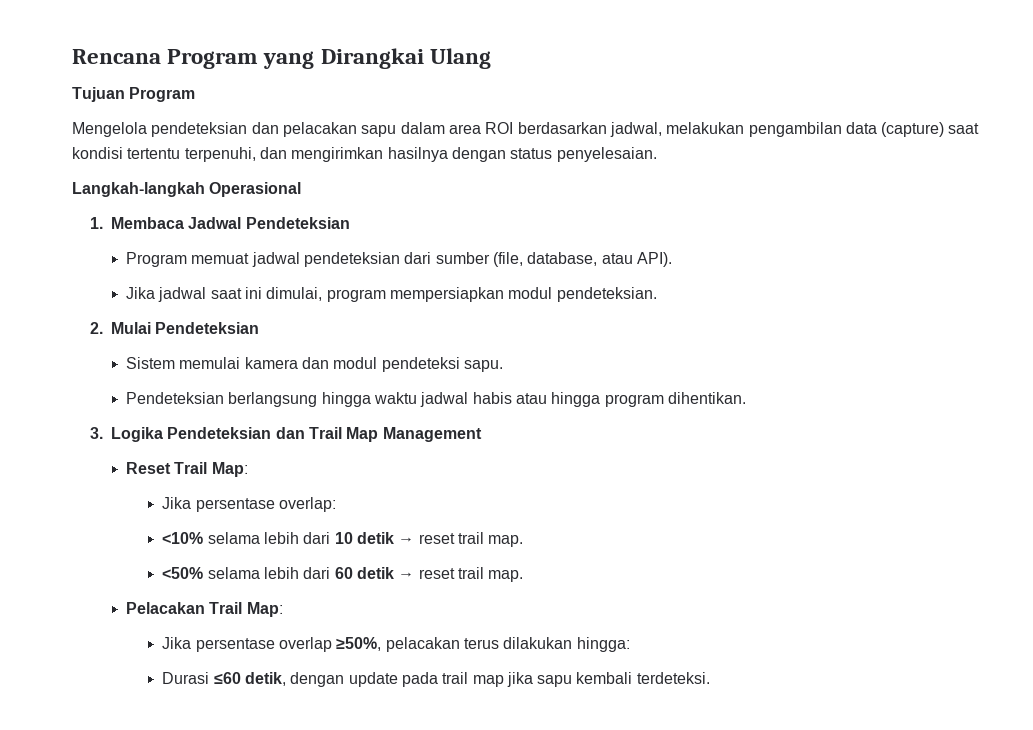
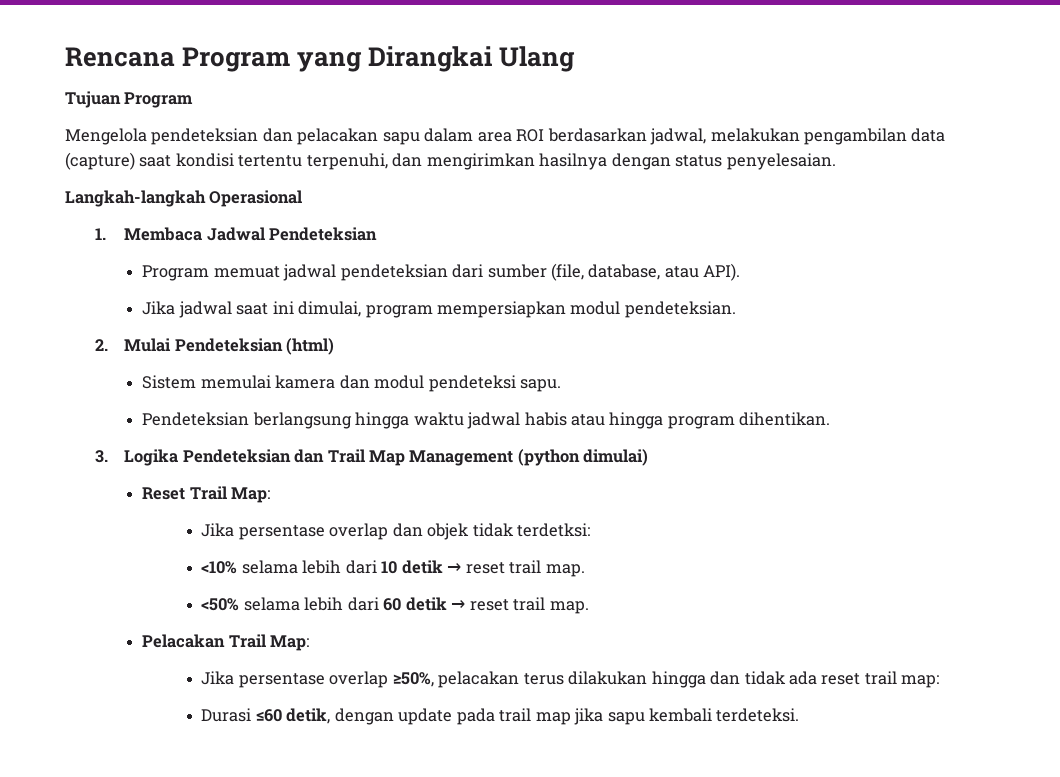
- 2. Mulai Pendeteksian
+ 2. Mulai Pendeteksian (html)
- 3. Logika Pendeteksian dan Trail Map Management
+ 3. Logika Pendeteksian dan Trail Map Management (python dimulai)
- Jika persentase overlap:
+ Jika persentase overlap dan objek tidak terdetksi:
- Jika persentase overlap ≥50%, pelacakan terus dilakukan hingga:
+ Jika persentase overlap ≥50%, pelacakan terus dilakukan hingga dan tidak ada reset trail map:

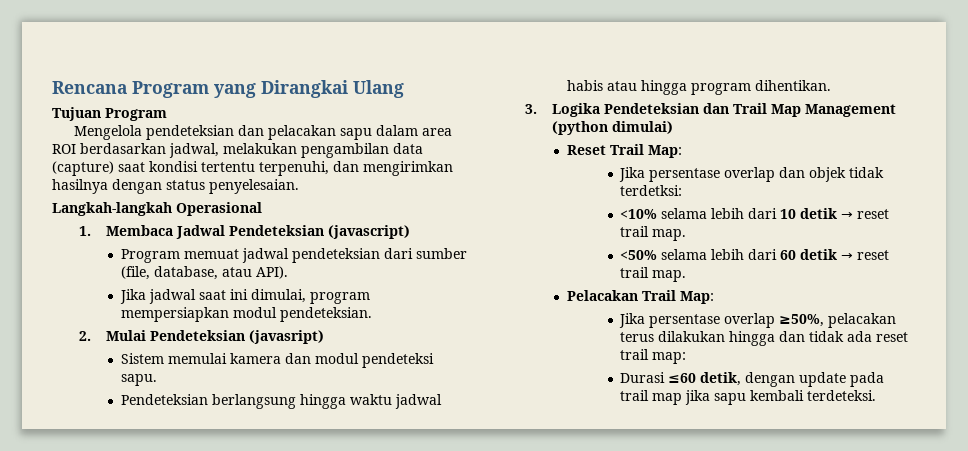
- 1. Membaca Jadwal Pendeteksian
+ 1. Membaca Jadwal Pendeteksian (javascript)
- 2. Mulai Pendeteksian (html)
+ 2. Mulai Pendeteksian (javasript)

